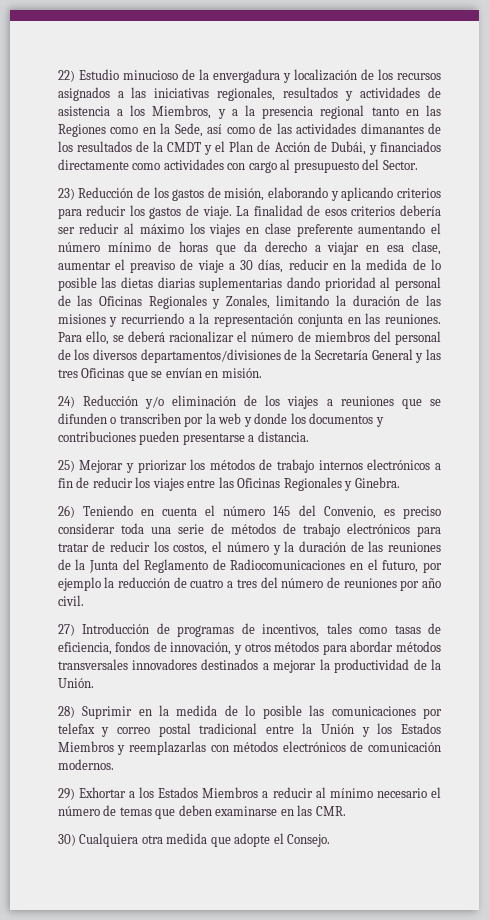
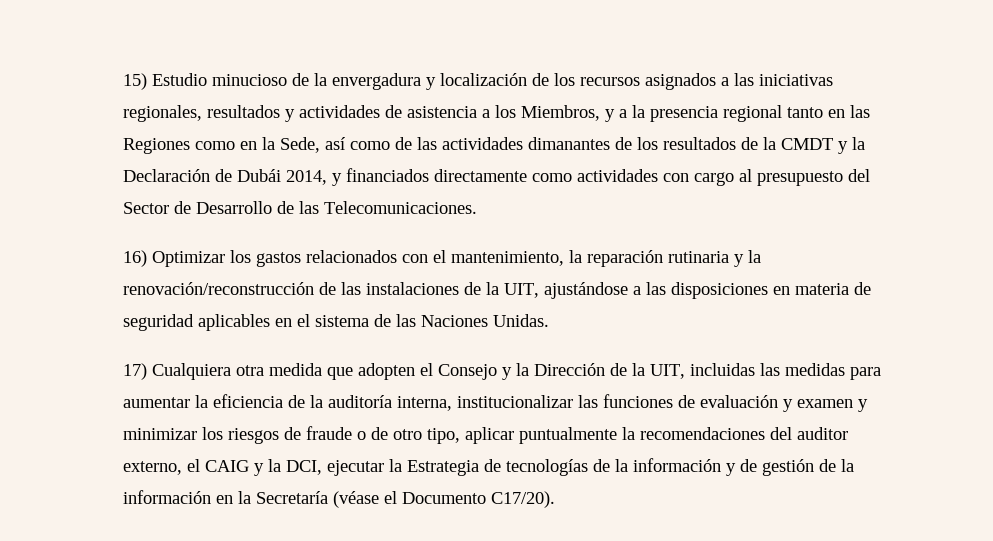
- 22) Estudio minucioso de la envergadura y localización de los recursos asignados a las iniciativas regionales, resultados y actividades de asistencia a los Miembros, y a la presencia regional tanto en las Regiones como en la Sede, así como de las actividades dimanantes de los resultados de la CMDT y el Plan de Acción de Dubái, y financiados directamente como actividades con cargo al presupuesto del Sector.
- 23) Reducción de los gastos de misión, elaborando y aplicando criterios para reducir los gastos de viaje. La finalidad de esos criterios debería ser reducir al máximo los viajes en clase preferente aumentando el número mínimo de horas que da derecho a viajar en esa clase, aumentar el preaviso de viaje a 30 días, reducir en la medida de lo posible las dietas diarias suplementarias dando prioridad al personal de las Oficinas Regionales y Zonales, limitando la duración de las misiones y recurriendo a la representación conjunta en las reuniones. Para ello, se deberá racionalizar el número de miembros del personal de los diversos departamentos/divisiones de la Secretaría General y las tres Oficinas que se envían en misión.
- 24) Reducción y/o eliminación de los viajes a reuniones que se difunden o transcriben por la web y donde los documentos y contribuciones pueden presentarse a distancia.
- 25) Mejorar y priorizar los métodos de trabajo internos electrónicos a fin de reducir los viajes entre las Oficinas Regionales y Ginebra.
- 26) Teniendo en cuenta el número 145 del Convenio, es preciso considerar toda una serie de métodos de trabajo electrónicos para tratar de reducir los costos, el número y la duración de las reuniones de la Junta del Reglamento de Radiocomunicaciones en el futuro, por ejemplo la reducción de cuatro a tres del número de reuniones por año civil.
- 27) Introducción de programas de incentivos, tales como tasas de eficiencia, fondos de innovación, y otros métodos para abordar métodos transversales innovadores destinados a mejorar la productividad de la Unión.
- 28) Suprimir en la medida de lo posible las comunicaciones por telefax y correo postal tradicional entre la Unión y los Estados Miembros y reemplazarlas con métodos electrónicos de comunicación modernos.
- 29) Exhortar a los Estados Miembros a reducir al mínimo necesario el número de temas que deben examinarse en las CMR.
- 30) Cualquiera otra medida que adopte el Consejo.
+ 15) Estudio minucioso de la envergadura y localización de los recursos asignados a las iniciativas regionales, resultados y actividades de asistencia a los Miembros, y a la presencia regional tanto en las Regiones como en la Sede, así como de las actividades dimanantes de los resultados de la CMDT y la Declaración de Dubái 2014, y financiados directamente como actividades con cargo al presupuesto del Sector de Desarrollo de las Telecomunicaciones.
+ 16) Optimizar los gastos relacionados con el mantenimiento, la reparación rutinaria y la renovación/reconstrucción de las instalaciones de la UIT, ajustándose a las disposiciones en materia de seguridad aplicables en el sistema de las Naciones Unidas.
+ 17) Cualquiera otra medida que adopten el Consejo y la Dirección de la UIT, incluidas las medidas para aumentar la eficiencia de la auditoría interna, institucionalizar las funciones de evaluación y examen y minimizar los riesgos de fraude o de otro tipo, aplicar puntualmente la recomendaciones del auditor externo, el CAIG y la DCI, ejecutar la Estrategia de tecnologías de la información y de gestión de la información en la Secretaría (véase el Documento C17/20).

